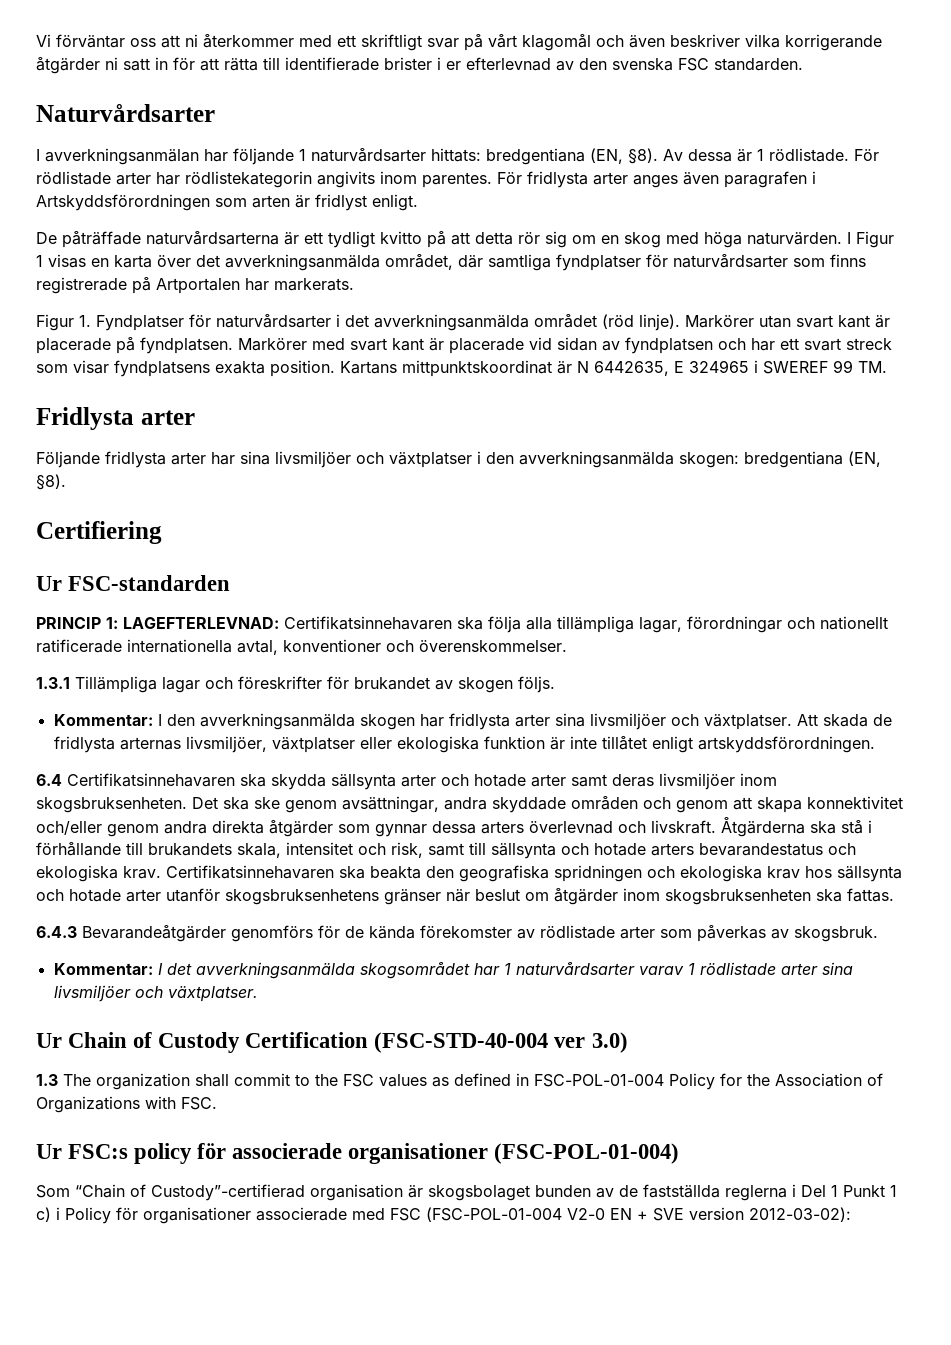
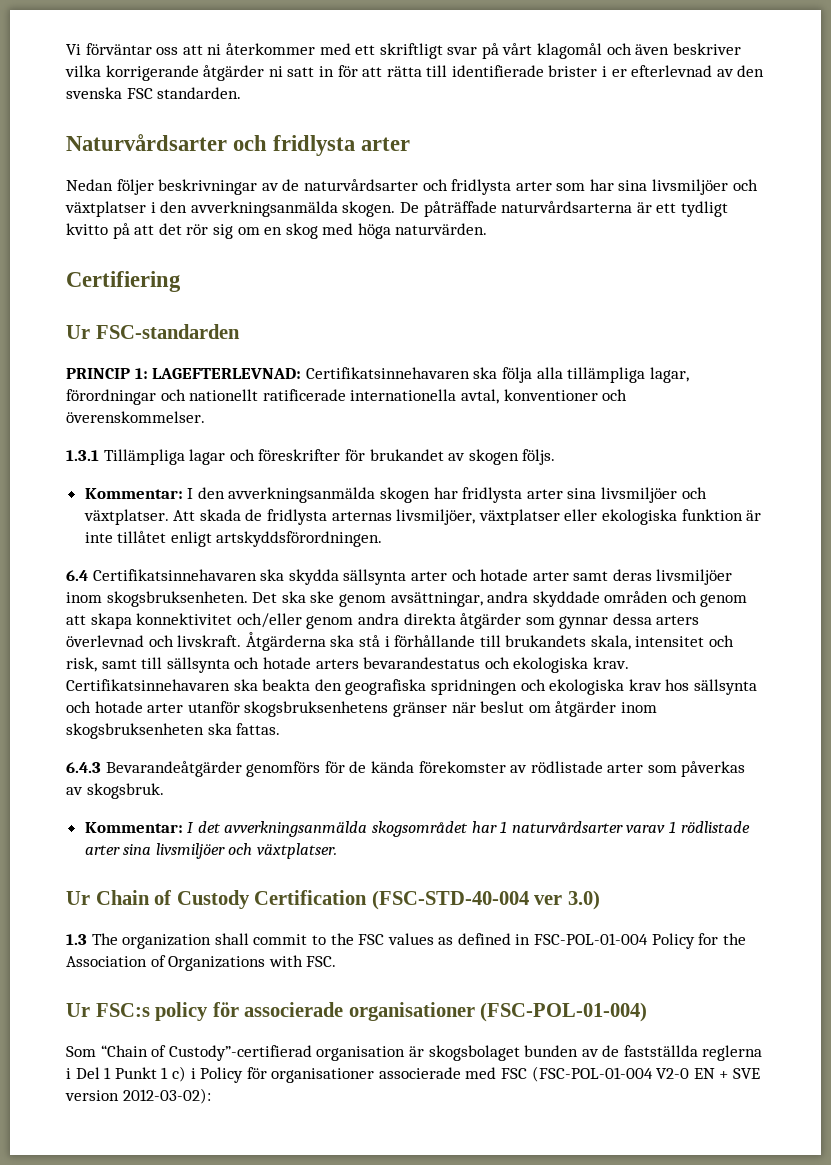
- Naturvårdsarter
- I avverkningsanmälan har följande 1 naturvårdsarter hittats: bredgentiana (EN, §8). Av dessa är 1 rödlistade. För rödlistade arter har rödlistekategorin angivits inom parentes. För fridlysta arter anges även paragrafen i Artskyddsförordningen som arten är fridlyst enligt.
- De påträffade naturvårdsarterna är ett tydligt kvitto på att detta rör sig om en skog med höga naturvärden. I Figur 1 visas en karta över det avverkningsanmälda området, där samtliga fyndplatser för naturvårdsarter som finns registrerade på Artportalen har markerats.
- Figur 1. Fyndplatser för naturvårdsarter i det avverkningsanmälda området (röd linje). Markörer utan svart kant är placerade på fyndplatsen. Markörer med svart kant är placerade vid sidan av fyndplatsen och har ett svart streck som visar fyndplatsens exakta position. Kartans mittpunktskoordinat är N 6442635, E 324965 i SWEREF 99 TM.
- Fridlysta arter
- Följande fridlysta arter har sina livsmiljöer och växtplatser i den avverkningsanmälda skogen: bredgentiana (EN, §8).
+ Naturvårdsarter och fridlysta arter
+ Nedan följer beskrivningar av de naturvårdsarter och fridlysta arter som har sina livsmiljöer och växtplatser i den avverkningsanmälda skogen. De påträffade naturvårdsarterna är ett tydligt kvitto på att det rör sig om en skog med höga naturvärden.

